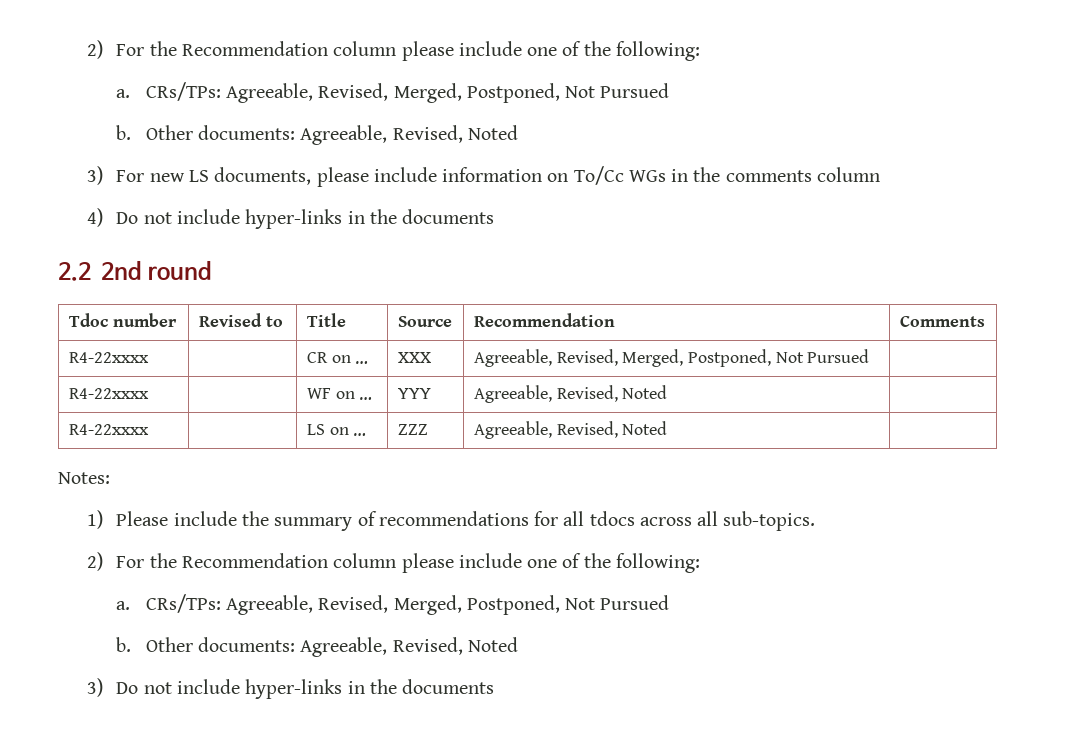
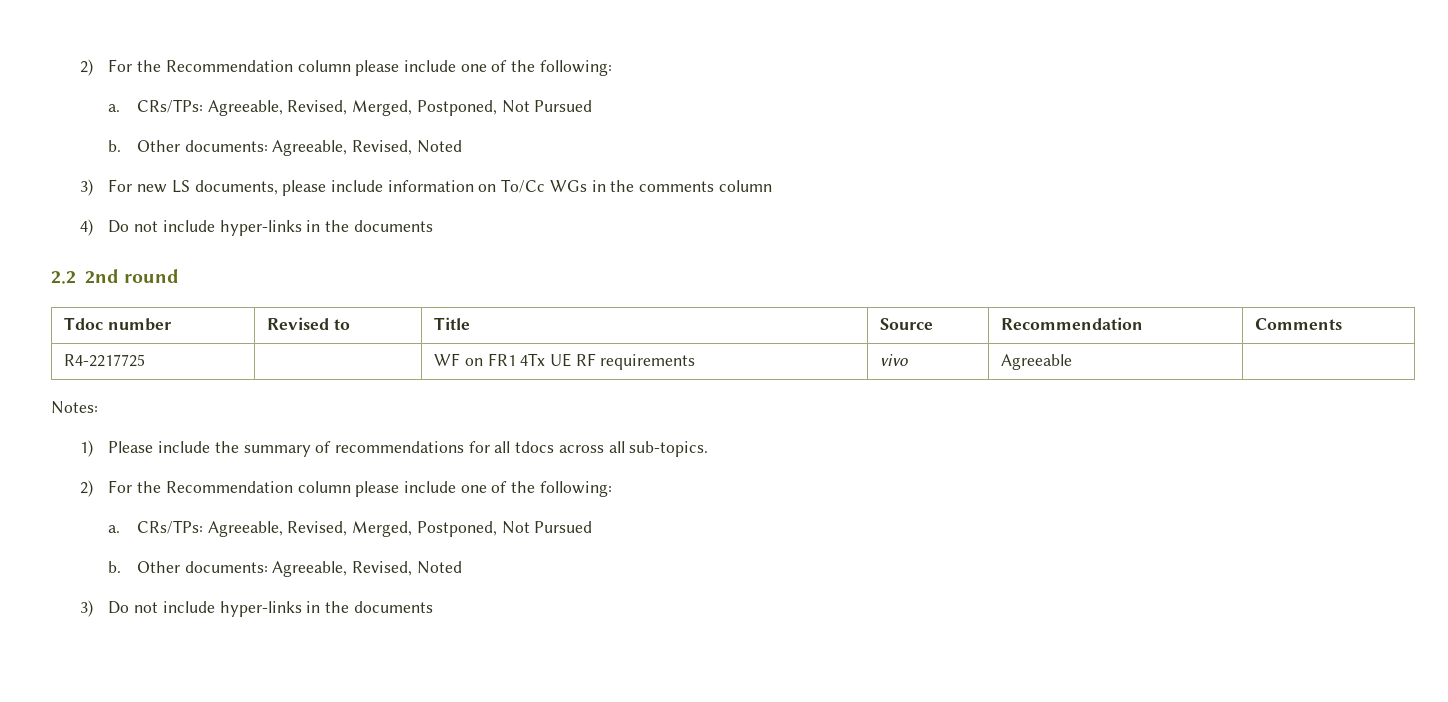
- R4-22xxxx | | CR on … | XXX | Agreeable, Revised, Merged, Postponed, Not Pursued |
- R4-22xxxx | | WF on … | YYY | Agreeable, Revised, Noted |
- R4-22xxxx | | LS on … | ZZZ | Agreeable, Revised, Noted |
+ R4-2217725 | | WF on FR1 4Tx UE RF requirements | vivo | Agreeable |

